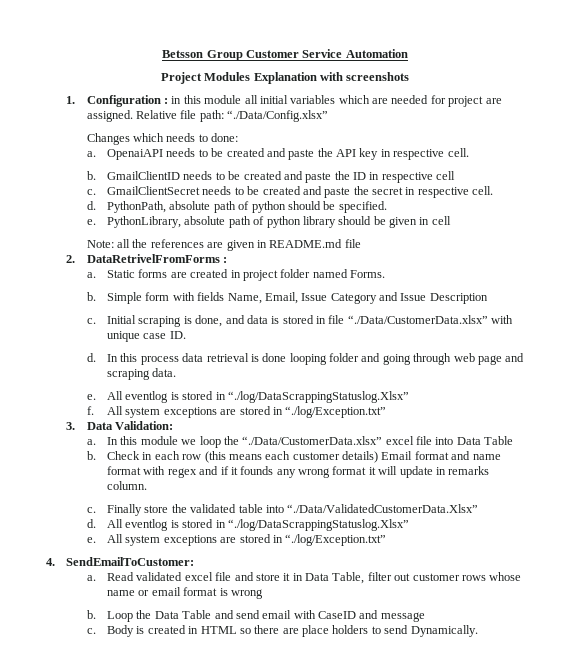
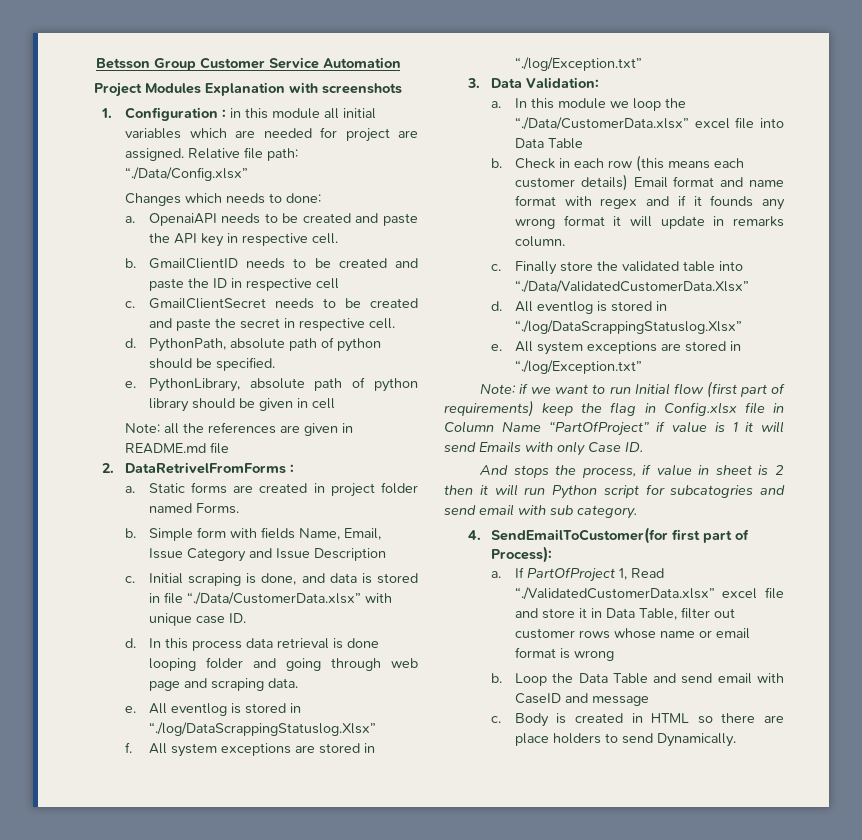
- 4. SendEmailToCustomer:
- a. Read validated excel file and store it in Data Table, filter out customer rows whose name or email format is wrong
+ Note: if we want to run Initial flow (first part of requirements) keep the flag in Config.xlsx file in Column Name “PartOfProject” if value is 1 it will send Emails with only Case ID.
+ And stops the process, if value in sheet is 2 then it will run Python script for subcatogries and send email with sub category.
+ 4. SendEmailToCustomer(for first part of Process):
+ a. If PartOfProject 1, Read “./ValidatedCustomerData.xlsx” excel file and store it in Data Table, filter out customer rows whose name or email format is wrong

